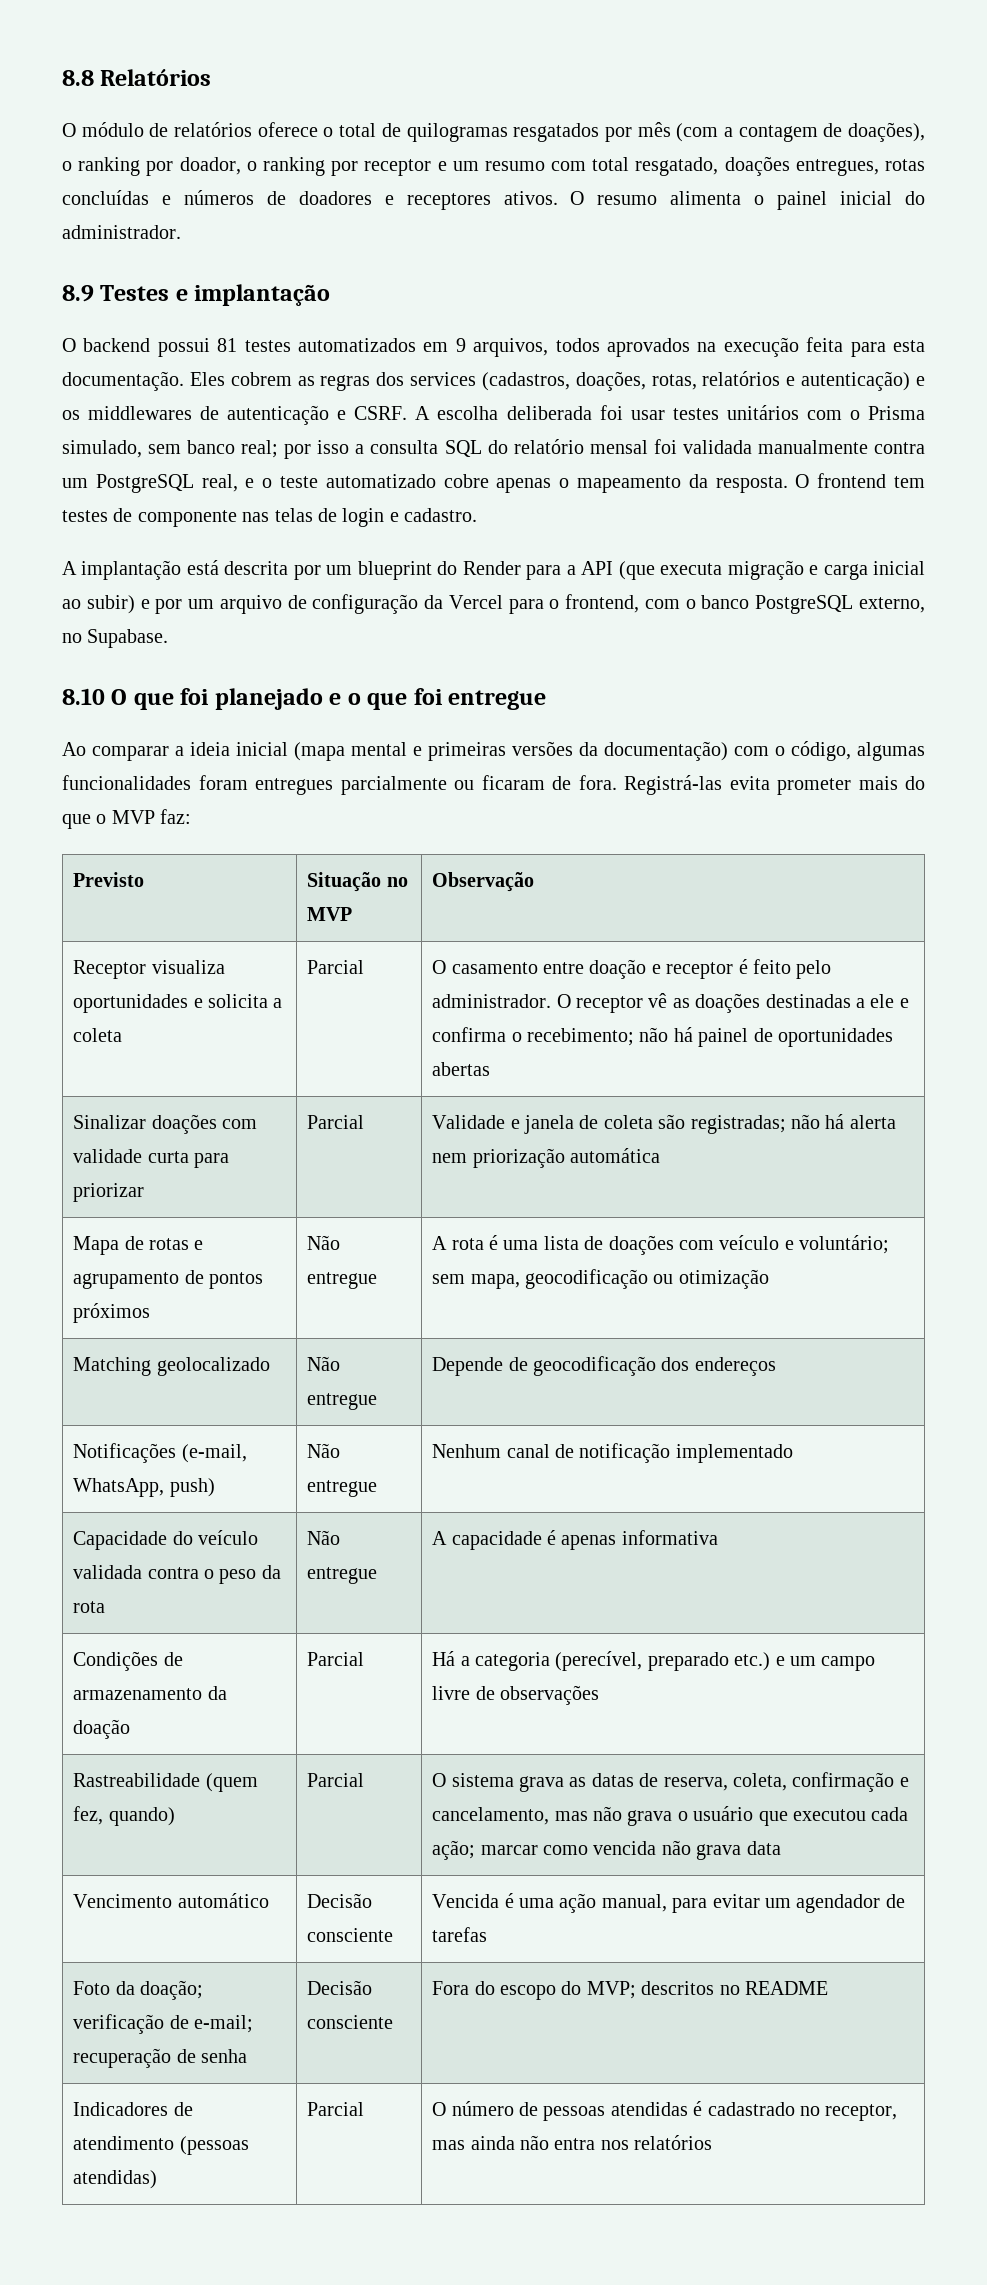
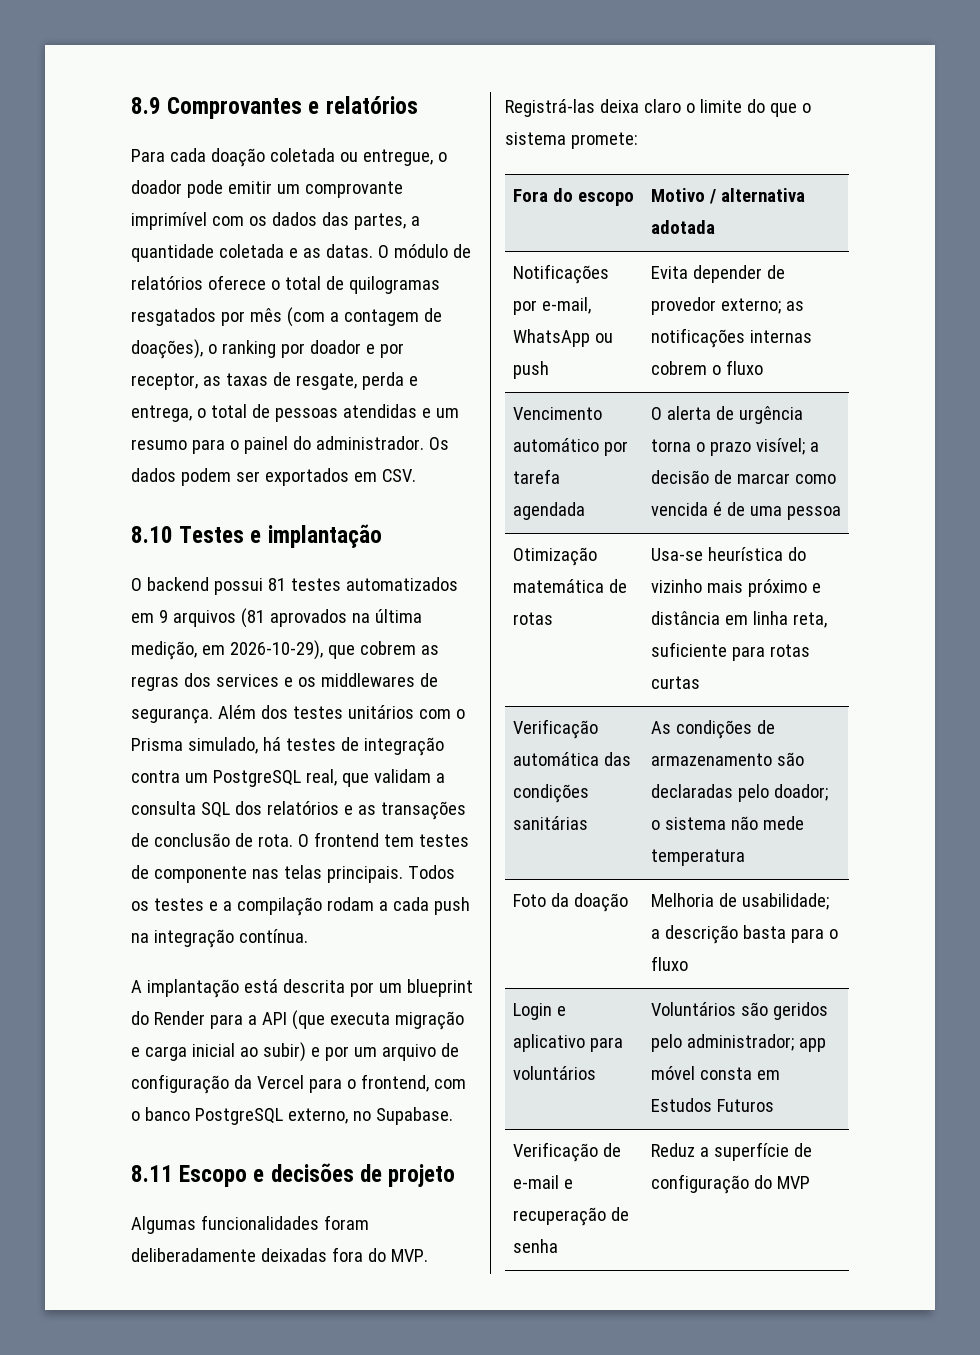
- 8.8 Relatórios
- O módulo de relatórios oferece o total de quilogramas resgatados por mês (com a contagem de doações), o ranking por doador, o ranking por receptor e um resumo com total resgatado, doações entregues, rotas concluídas e números de doadores e receptores ativos. O resumo alimenta o painel inicial do administrador.
- 8.9 Testes e implantação
+ 8.9 Comprovantes e relatórios
+ Para cada doação coletada ou entregue, o doador pode emitir um comprovante imprimível com os dados das partes, a quantidade coletada e as datas. O módulo de relatórios oferece o total de quilogramas resgatados por mês (com a contagem de doações), o ranking por doador e por receptor, as taxas de resgate, perda e entrega, o total de pessoas atendidas e um resumo para o painel do administrador. Os dados podem ser exportados em CSV.
+ 8.10 Testes e implantação
- O backend possui 81 testes automatizados em 9 arquivos, todos aprovados na execução feita para esta documentação. Eles cobrem as regras dos services (cadastros, doações, rotas, relatórios e autenticação) e os middlewares de autenticação e CSRF. A escolha deliberada foi usar testes unitários com o Prisma simulado, sem banco real; por isso a consulta SQL do relatório mensal foi validada manualmente contra um PostgreSQL real, e o teste automatizado cobre apenas o mapeamento da resposta.
+ O backend possui 81 testes automatizados em 9 arquivos (81 aprovados na última medição, em 2026-10-29), que cobrem as regras dos services e os middlewares de segurança. Além dos testes unitários com o Prisma simulado, há testes de integração contra um PostgreSQL real, que validam a consulta SQL dos relatórios e as transações de conclusão de rota.
- O frontend tem testes de componente nas telas de login e cadastro.
+ O frontend tem testes de componente nas telas principais. Todos os testes e a compilação rodam a cada push na integração contínua.
- 8.10 O que foi planejado e o que foi entregue
- Ao comparar a ideia inicial (mapa mental e primeiras versões da documentação) com o código, algumas funcionalidades foram entregues parcialmente ou ficaram de fora. Registrá-las evita prometer mais do que o MVP faz:
- Previsto | Situação no MVP | Observação
- Receptor visualiza oportunidades e solicita a coleta | Parcial | O casamento entre doação e receptor é feito pelo administrador. O receptor vê as doações destinadas a ele e confirma o recebimento; não há painel de oportunidades abertas
- Sinalizar doações com validade curta para priorizar | Parcial | Validade e janela de coleta são registradas; não há alerta nem priorização automática
- Mapa de rotas e agrupamento de pontos próximos | Não entregue | A rota é uma lista de doações com veículo e voluntário; sem mapa, geocodificação ou otimização
- Matching geolocalizado | Não entregue | Depende de geocodificação dos endereços
- Notificações (e-mail, WhatsApp, push) | Não entregue | Nenhum canal de notificação implementado
- Capacidade do veículo validada contra o peso da rota | Não entregue | A capacidade é apenas informativa
- Condições de armazenamento da doação | Parcial | Há a categoria (perecível, preparado etc.) e um campo livre de observações
- Rastreabilidade (quem fez, quando) | Parcial | O sistema grava as datas de reserva, coleta, confirmação e cancelamento, mas não grava o usuário que executou cada ação; marcar como vencida não grava data
- Vencimento automático | Decisão consciente | Vencida é uma ação manual, para evitar um agendador de tarefas
- Foto da doação; verificação de e-mail; recuperação de senha | Decisão consciente | Fora do escopo do MVP; descritos no README
- Indicadores de atendimento (pessoas atendidas) | Parcial | O número de pessoas atendidas é cadastrado no receptor, mas ainda não entra nos relatórios
+ 8.11 Escopo e decisões de projeto
+ Algumas funcionalidades foram deliberadamente deixadas fora do MVP. Registrá-las deixa claro o limite do que o sistema promete:
+ Fora do escopo | Motivo / alternativa adotada
+ Notificações por e-mail, WhatsApp ou push | Evita depender de provedor externo; as notificações internas cobrem o fluxo
+ Vencimento automático por tarefa agendada | O alerta de urgência torna o prazo visível; a decisão de marcar como vencida é de uma pessoa
+ Otimização matemática de rotas | Usa-se heurística do vizinho mais próximo e distância em linha reta, suficiente para rotas curtas
+ Verificação automática das condições sanitárias | As condições de armazenamento são declaradas pelo doador; o sistema não mede temperatura
+ Foto da doação | Melhoria de usabilidade; a descrição basta para o fluxo
+ Login e aplicativo para voluntários | Voluntários são geridos pelo administrador; app móvel consta em Estudos Futuros
+ Verificação de e-mail e recuperação de senha | Reduz a superfície de configuração do MVP

